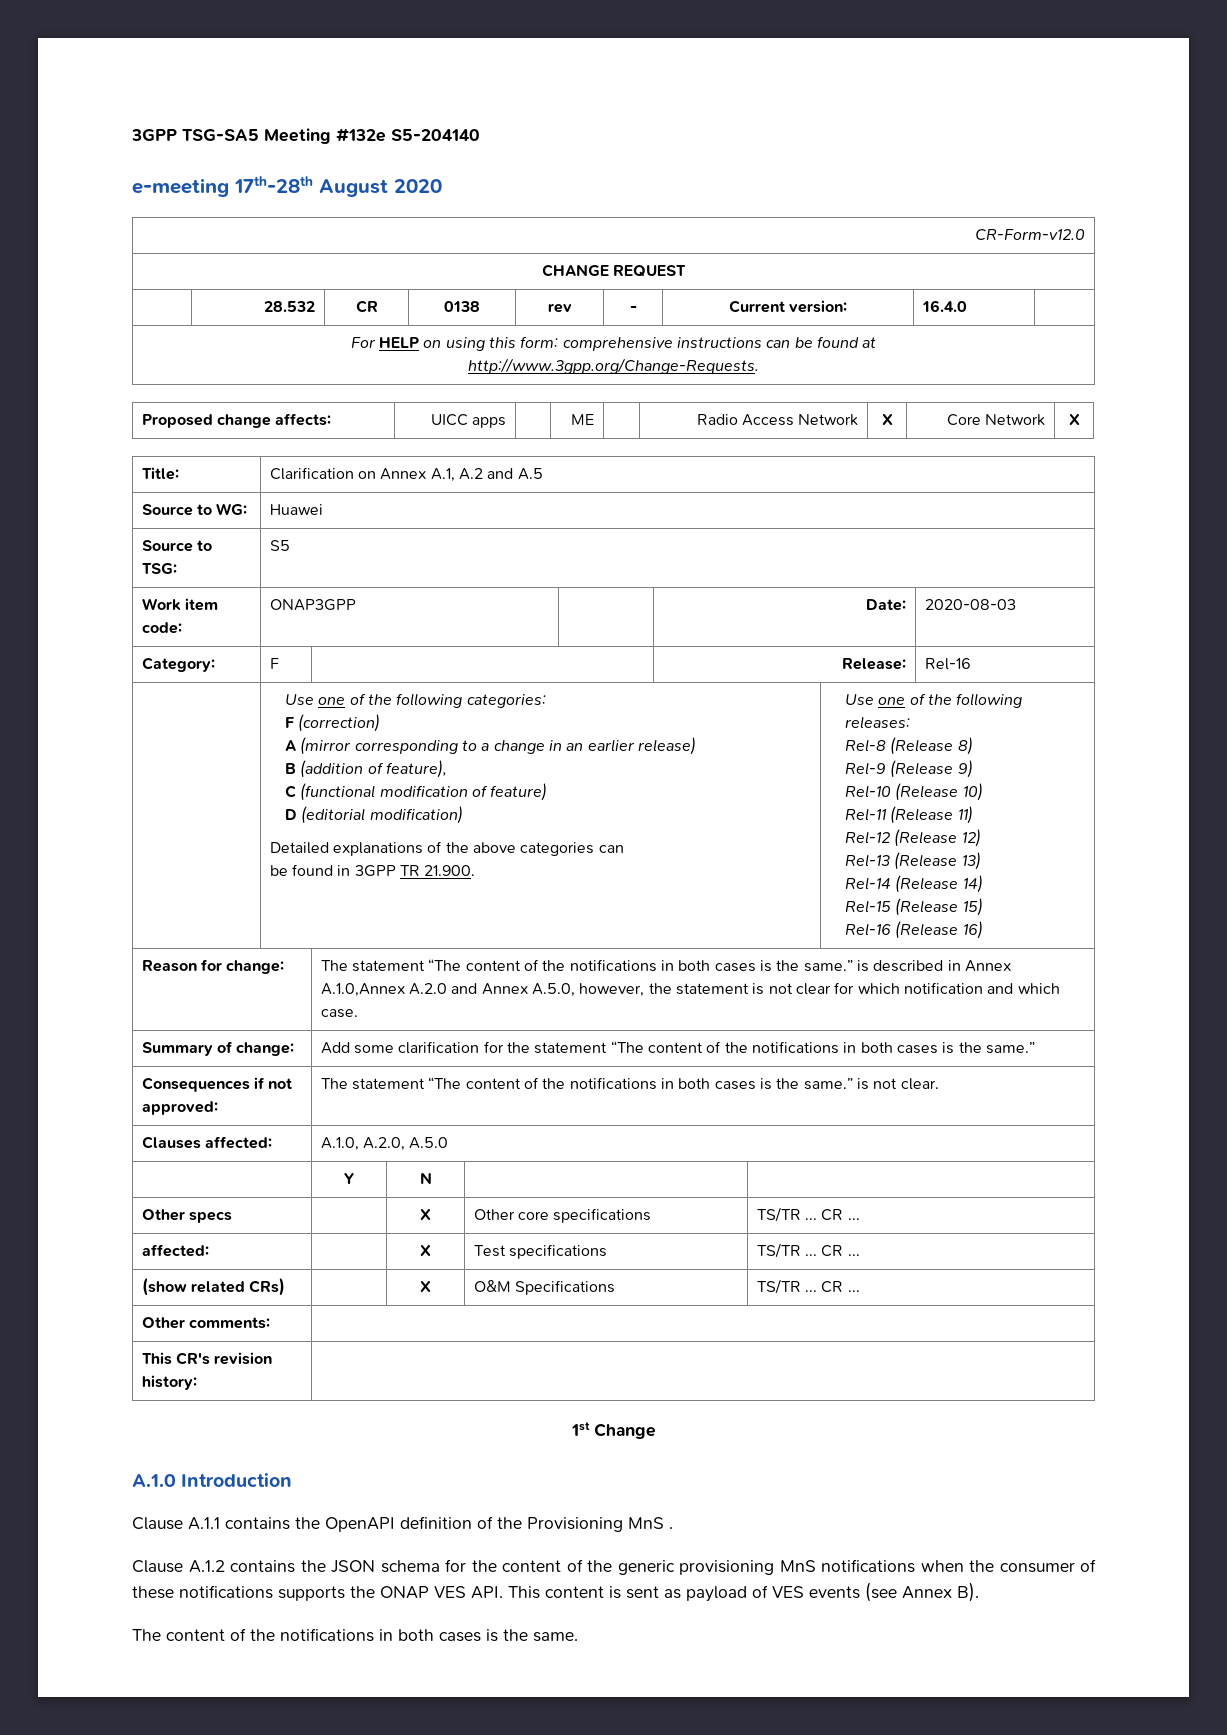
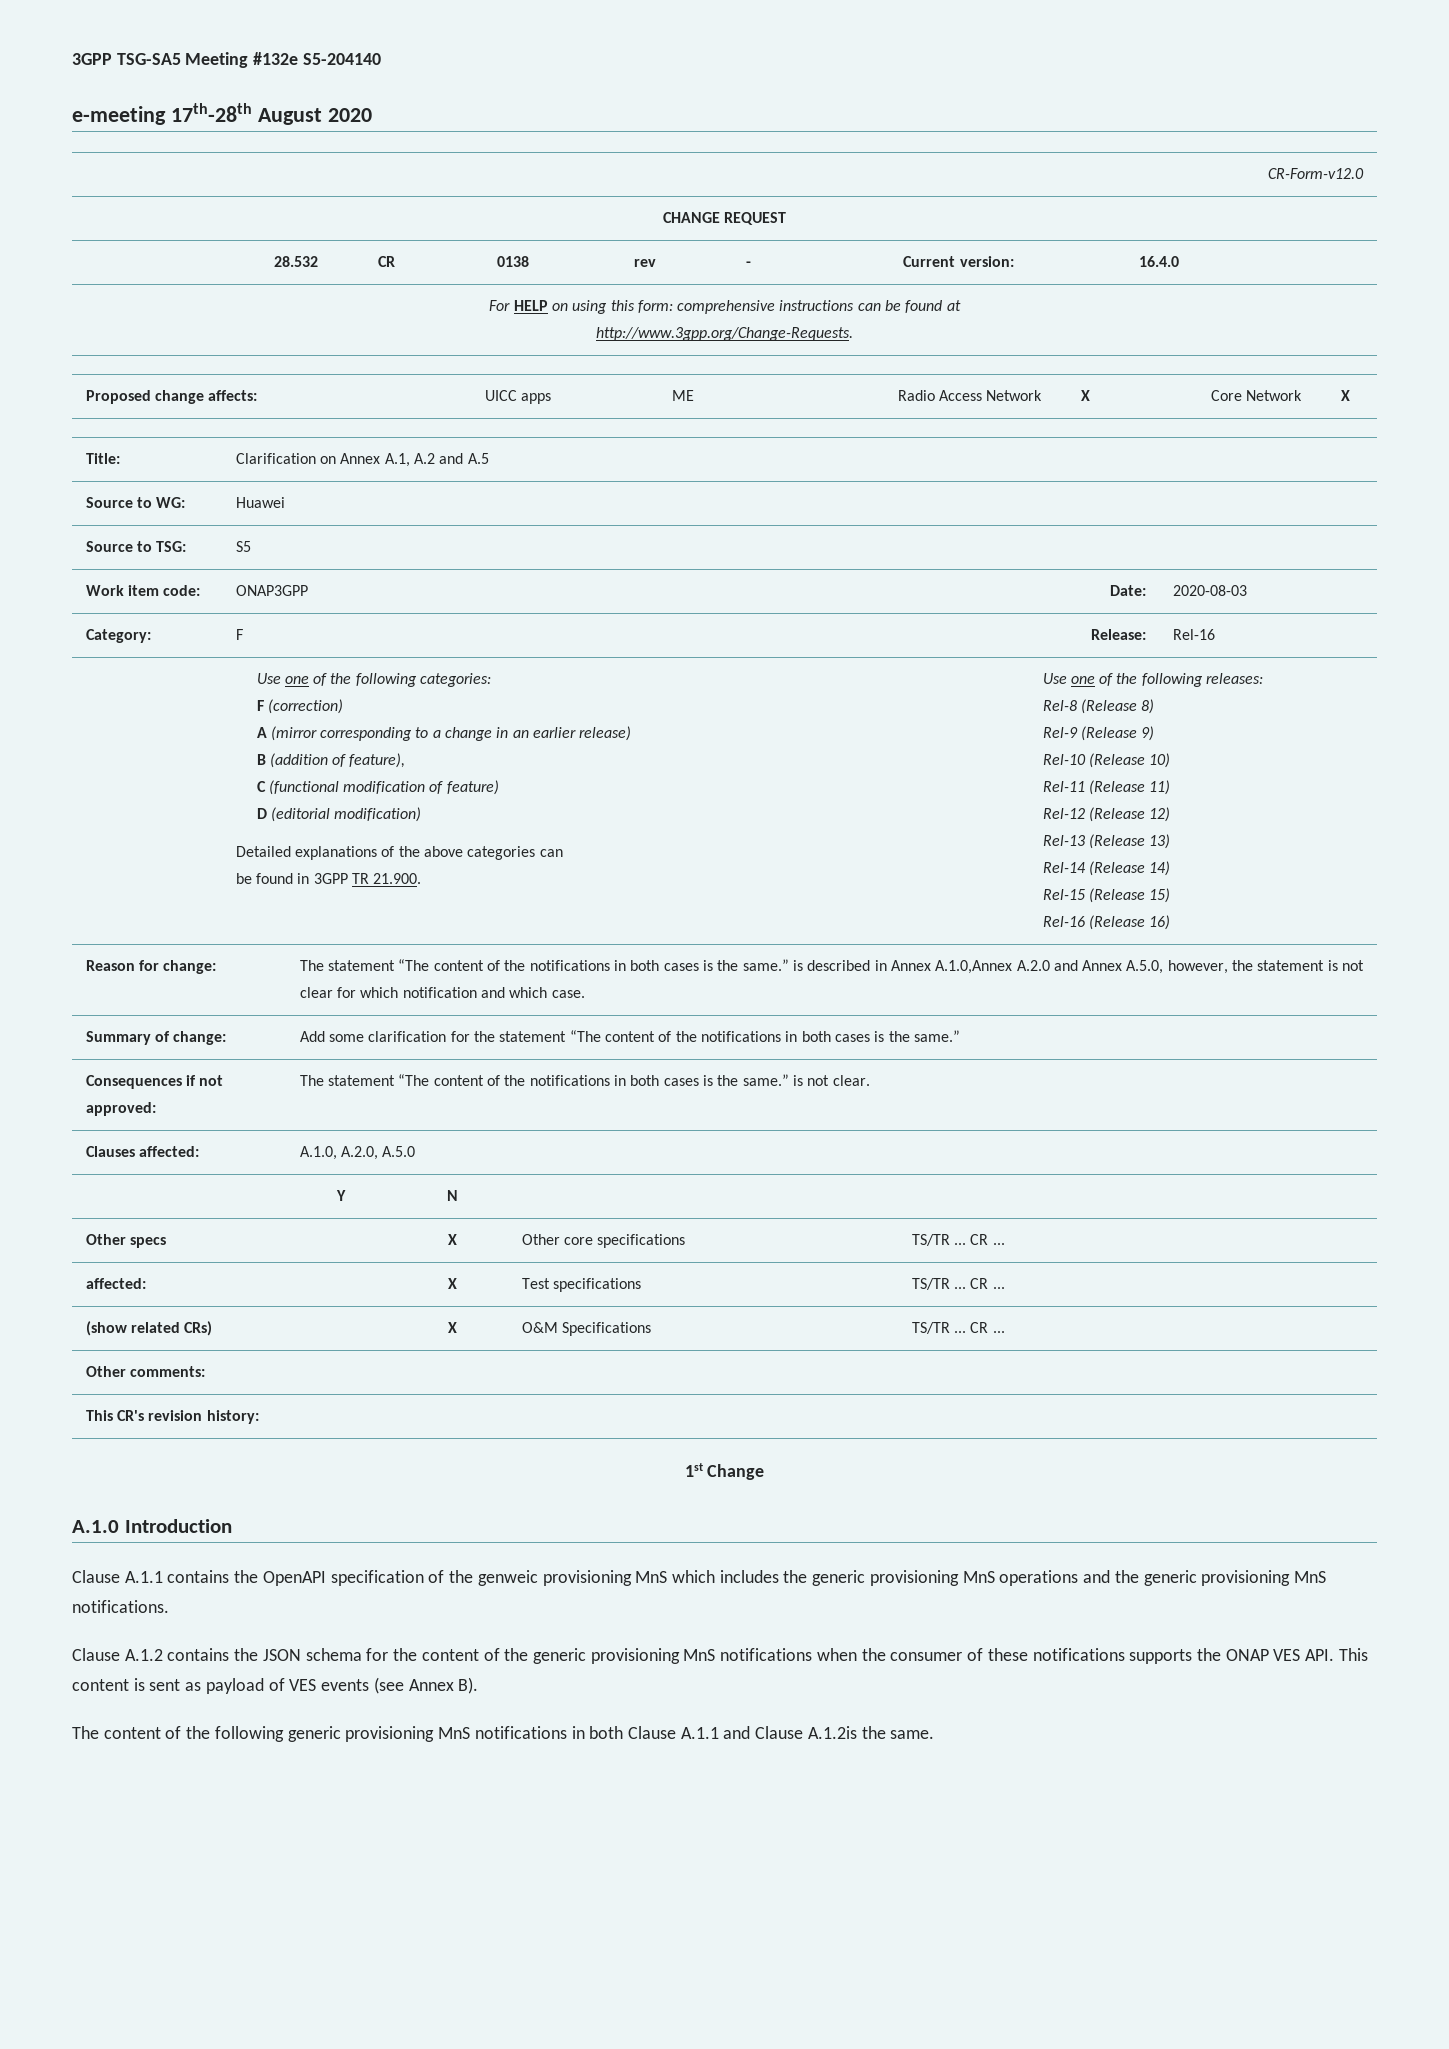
- Clause A.1.1 contains the OpenAPI definition of the Provisioning MnS .
+ Clause A.1.1 contains the OpenAPI specification of the genweic provisioning MnS which includes the generic provisioning MnS operations and the generic provisioning MnS notifications.
- The content of the notifications in both cases is the same.
+ The content of the following generic provisioning MnS notifications in both Clause A.1.1 and Clause A.1.2is the same.

